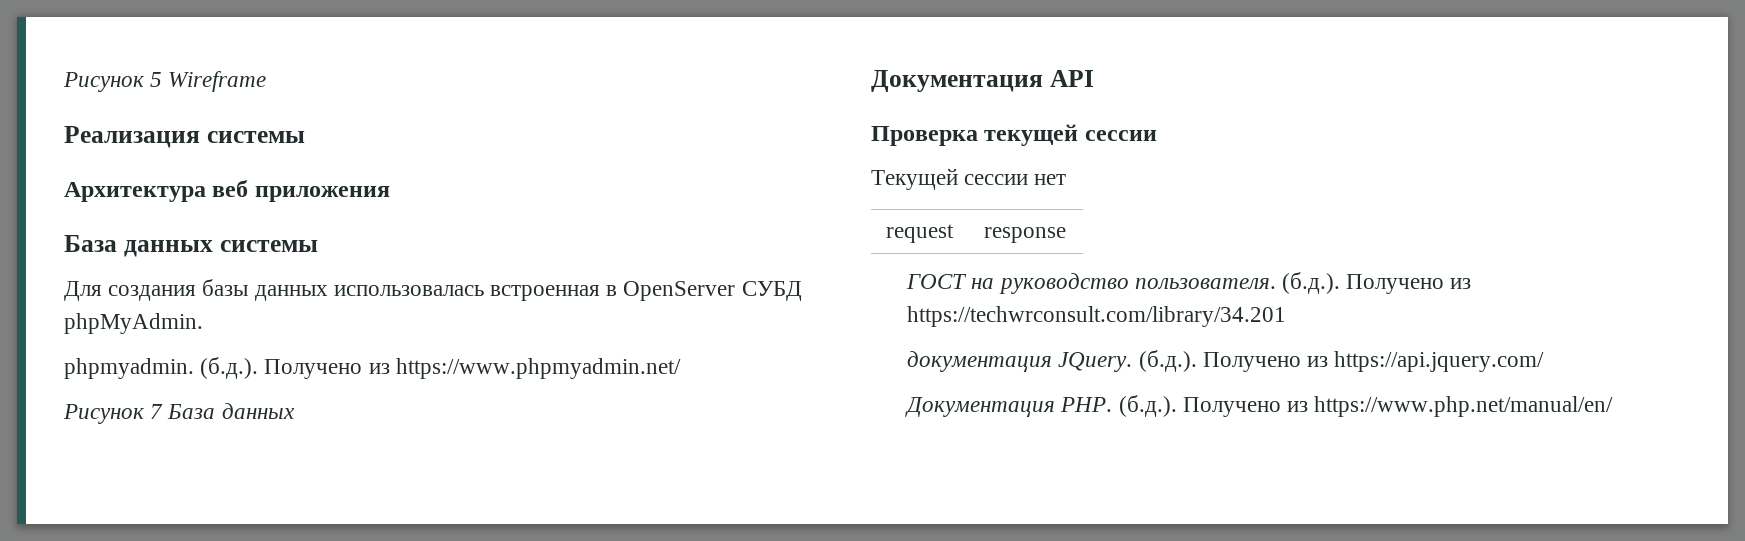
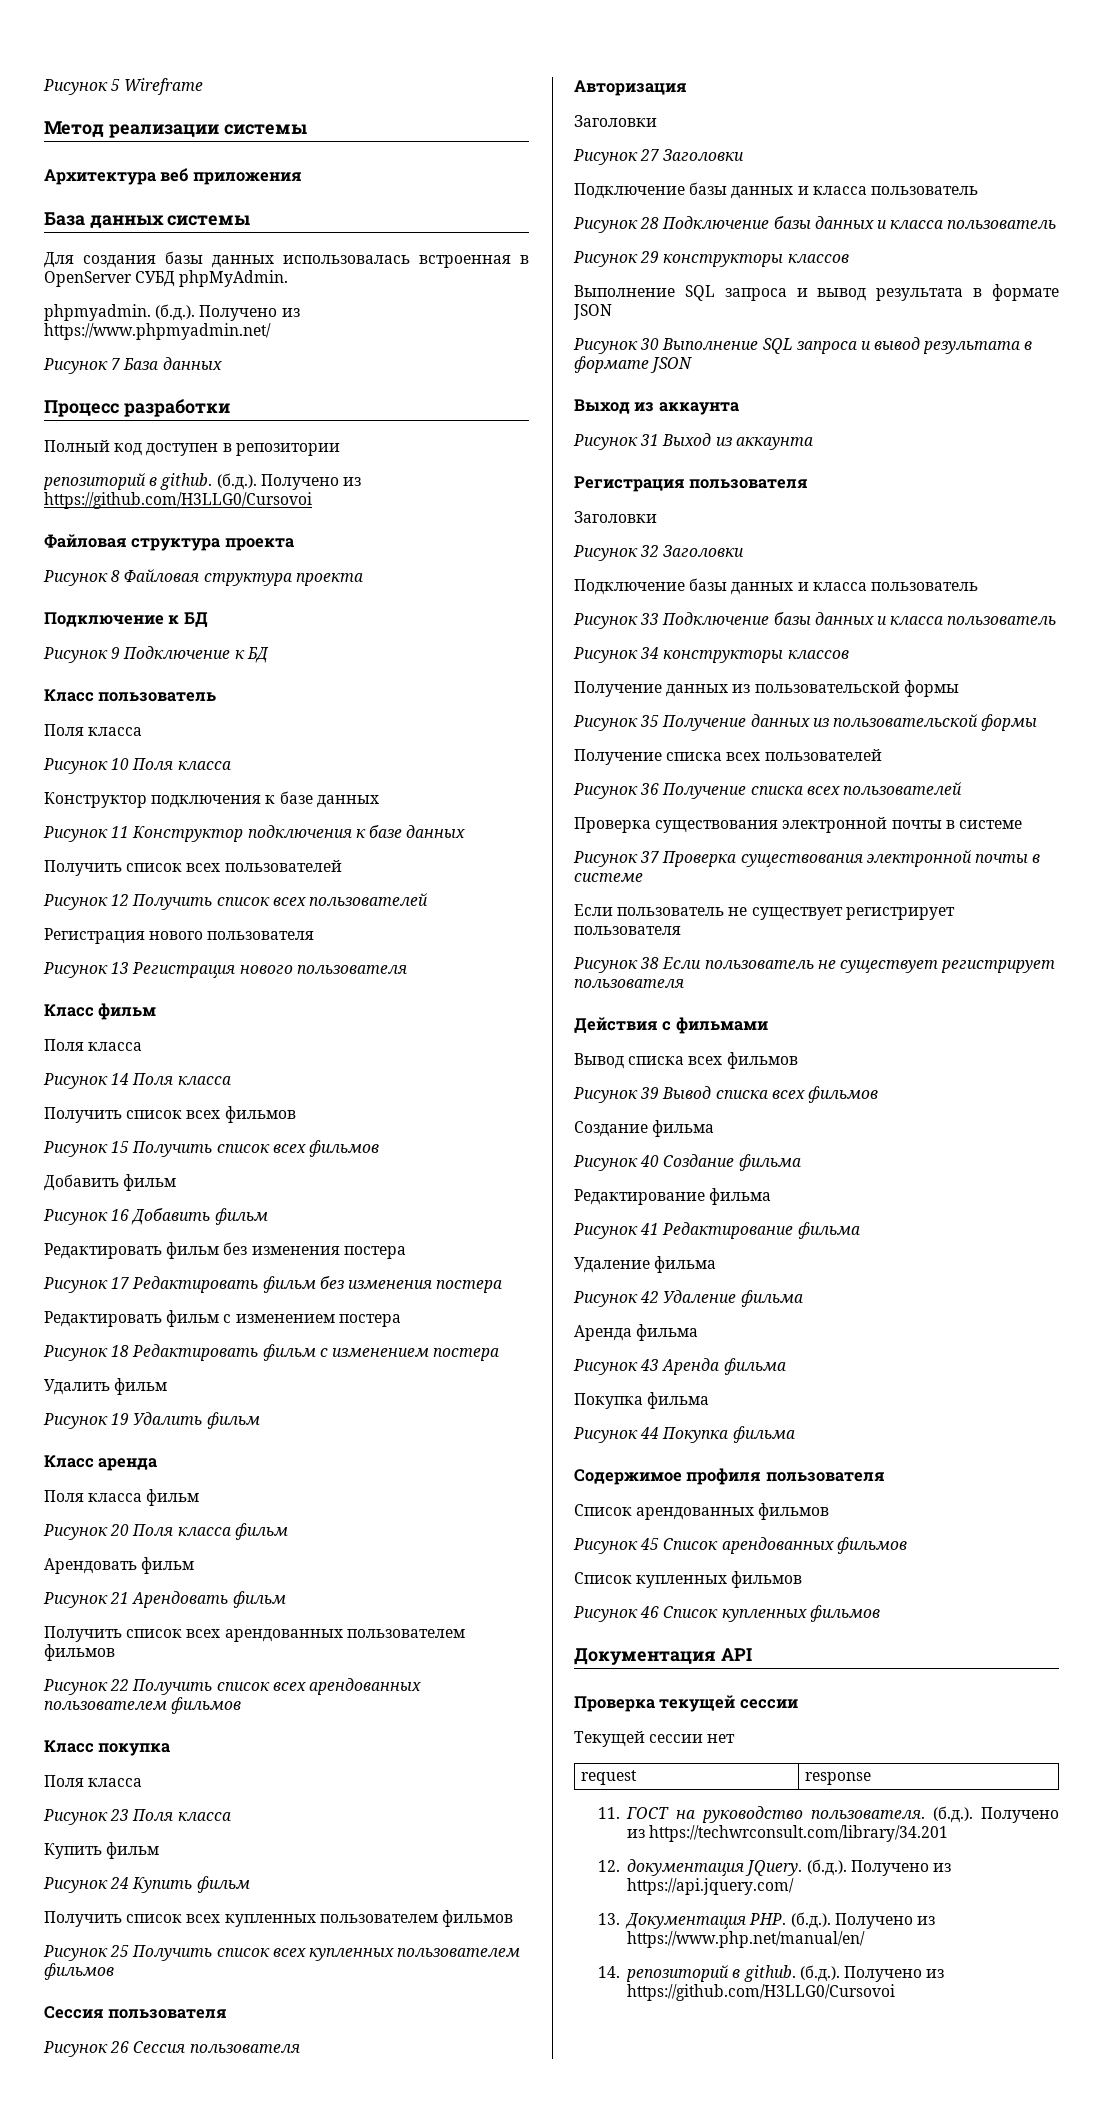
- Реализация системы
+ Метод реализации системы
+ Процесс разработки
+ Полный код доступен в репозитории
+ репозиторий в github. (б.д.). Получено из https://github.com/H3LLG0/Cursovoi
+ Файловая структура проекта
+ Рисунок 8 Файловая структура проекта
+ Подключение к БД
+ Рисунок 9 Подключение к БД
+ Класс пользователь
+ Поля класса
+ Рисунок 10 Поля класса
+ Конструктор подключения к базе данных
+ Рисунок 11 Конструктор подключения к базе данных
+ Получить список всех пользователей
+ Рисунок 12 Получить список всех пользователей
+ Регистрация нового пользователя
+ Рисунок 13 Регистрация нового пользователя
+ Класс фильм
+ Поля класса
+ Рисунок 14 Поля класса
+ Получить список всех фильмов
+ Рисунок 15 Получить список всех фильмов
+ Добавить фильм
+ Рисунок 16 Добавить фильм
+ Редактировать фильм без изменения постера
+ Рисунок 17 Редактировать фильм без изменения постера
+ Редактировать фильм с изменением постера
+ Рисунок 18 Редактировать фильм с изменением постера
+ Удалить фильм
+ Рисунок 19 Удалить фильм
+ Класс аренда
+ Поля класса фильм
+ Рисунок 20 Поля класса фильм
+ Арендовать фильм
+ Рисунок 21 Арендовать фильм
+ Получить список всех арендованных пользователем фильмов
+ Рисунок 22 Получить список всех арендованных пользователем фильмов
+ Класс покупка
+ Поля класса
+ Рисунок 23 Поля класса
+ Купить фильм
+ Рисунок 24 Купить фильм
+ Получить список всех купленных пользователем фильмов
+ Рисунок 25 Получить список всех купленных пользователем фильмов
+ Сессия пользователя
+ Рисунок 26 Сессия пользователя
+ Авторизация
+ Заголовки
+ Рисунок 27 Заголовки
+ Подключение базы данных и класса пользователь
+ Рисунок 28 Подключение базы данных и класса пользователь
+ Рисунок 29 конструкторы классов
+ Выполнение SQL запроса и вывод результата в формате JSON
+ Рисунок 30 Выполнение SQL запроса и вывод результата в формате JSON
+ Выход из аккаунта
+ Рисунок 31 Выход из аккаунта
+ Регистрация пользователя
+ Заголовки
+ Рисунок 32 Заголовки
+ Подключение базы данных и класса пользователь
+ Рисунок 33 Подключение базы данных и класса пользователь
+ Рисунок 34 конструкторы классов
+ Получение данных из пользовательской формы
+ Рисунок 35 Получение данных из пользовательской формы
+ Получение списка всех пользователей
+ Рисунок 36 Получение списка всех пользователей
+ Проверка существования электронной почты в системе
+ Рисунок 37 Проверка существования электронной почты в системе
+ Если пользователь не существует регистрирует пользователя
+ Рисунок 38 Если пользователь не существует регистрирует пользователя
+ Действия с фильмами
+ Вывод списка всех фильмов
+ Рисунок 39 Вывод списка всех фильмов
+ Создание фильма
+ Рисунок 40 Создание фильма
+ Редактирование фильма
+ Рисунок 41 Редактирование фильма
+ Удаление фильма
+ Рисунок 42 Удаление фильма
+ Аренда фильма
+ Рисунок 43 Аренда фильма
+ Покупка фильма
+ Рисунок 44 Покупка фильма
+ Содержимое профиля пользователя
+ Список арендованных фильмов
+ Рисунок 45 Список арендованных фильмов
+ Список купленных фильмов
+ Рисунок 46 Список купленных фильмов
- ГОСТ на руководство пользователя.
+ 11. ГОСТ на руководство пользователя.
- документация JQuery.
+ 12. документация JQuery.
- Документация PHP. (б.д.). Получено из https://www.php.net/manual/en/
+ 13. Документация PHP. (б.д.). Получено из https://www.php.net/manual/en/
+ 14. репозиторий в github. (б.д.). Получено из https://github.com/H3LLG0/Cursovoi

